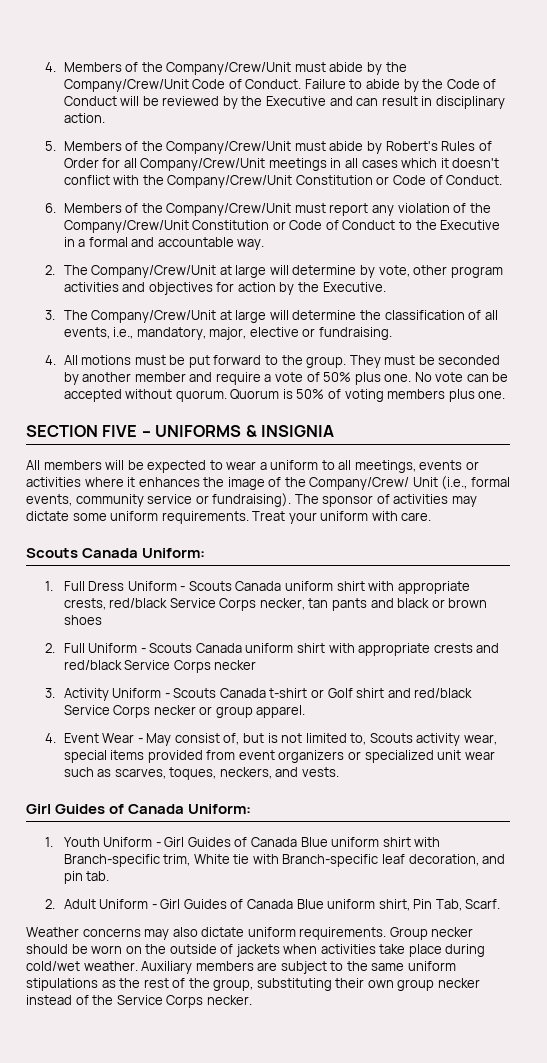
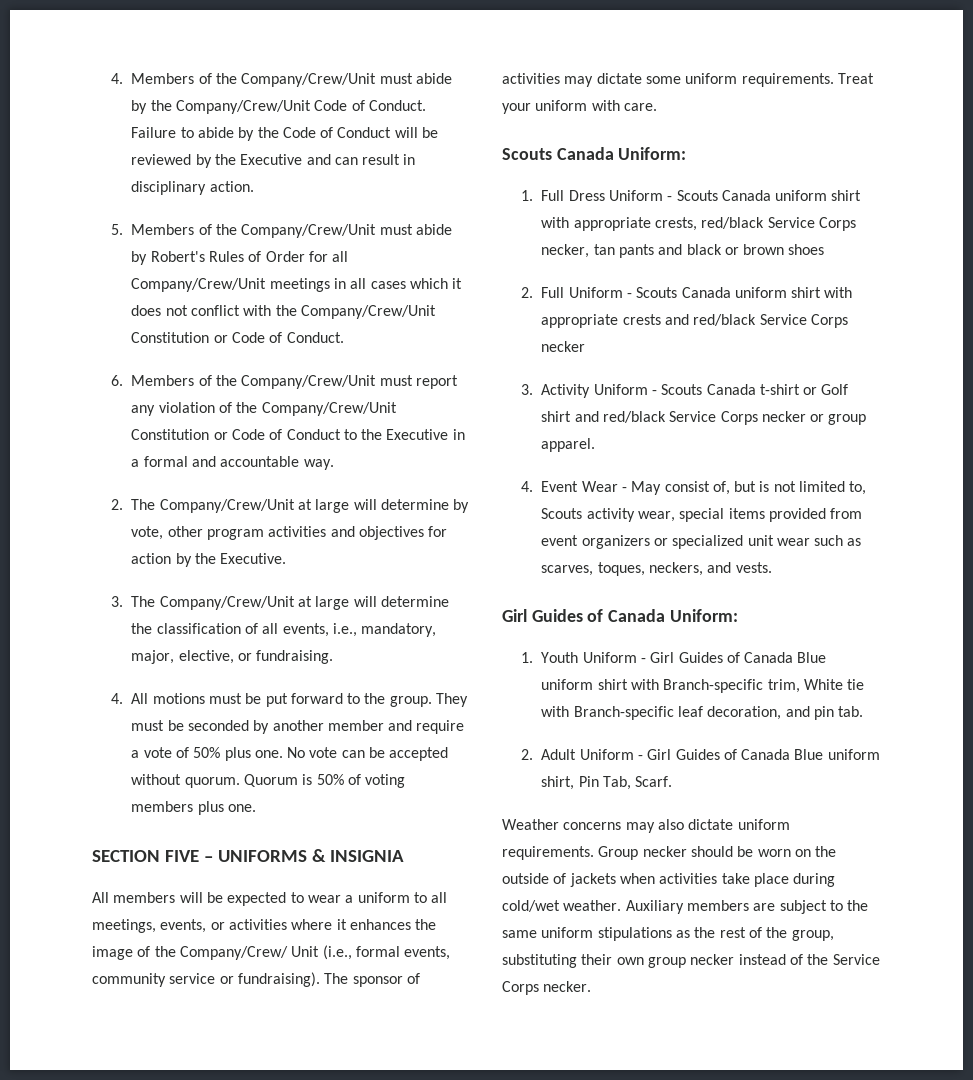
- 5. Members of the Company/Crew/Unit must abide by Robert's Rules of Order for all Company/Crew/Unit meetings in all cases which it doesn't conflict with the Company/Crew/Unit Constitution or Code of Conduct.
+ 5. Members of the Company/Crew/Unit must abide by Robert's Rules of Order for all Company/Crew/Unit meetings in all cases which it does not conflict with the Company/Crew/Unit Constitution or Code of Conduct.
- 3. The Company/Crew/Unit at large will determine the classification of all events, i.e., mandatory, major, elective or fundraising.
+ 3. The Company/Crew/Unit at large will determine the classification of all events, i.e., mandatory, major, elective, or fundraising.
- All members will be expected to wear a uniform to all meetings, events or activities where it enhances the image of the Company/Crew/ Unit (i.e., formal events, community service or fundraising).
+ All members will be expected to wear a uniform to all meetings, events, or activities where it enhances the image of the Company/Crew/ Unit (i.e., formal events, community service or fundraising).

